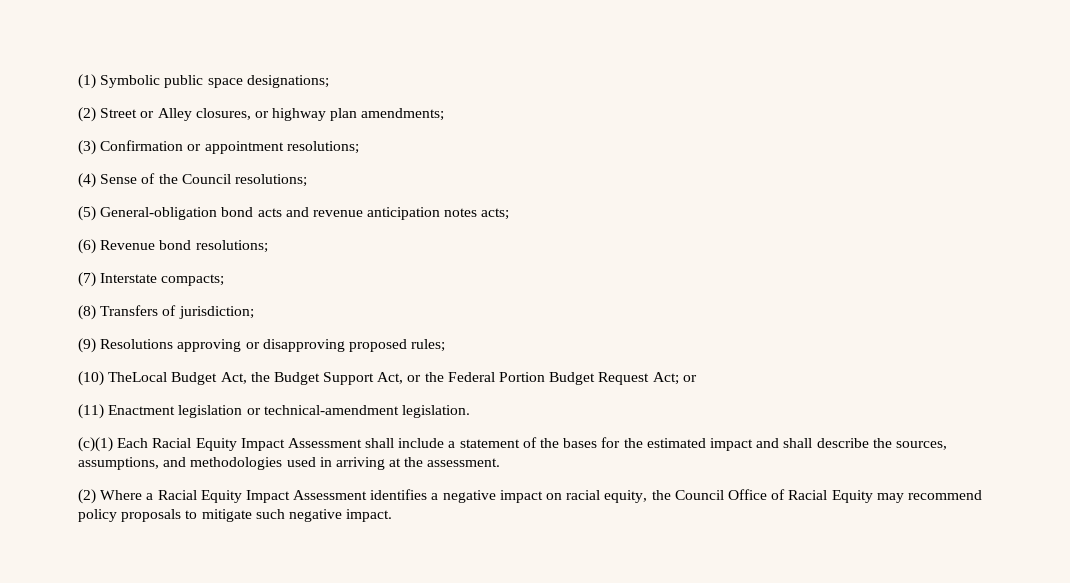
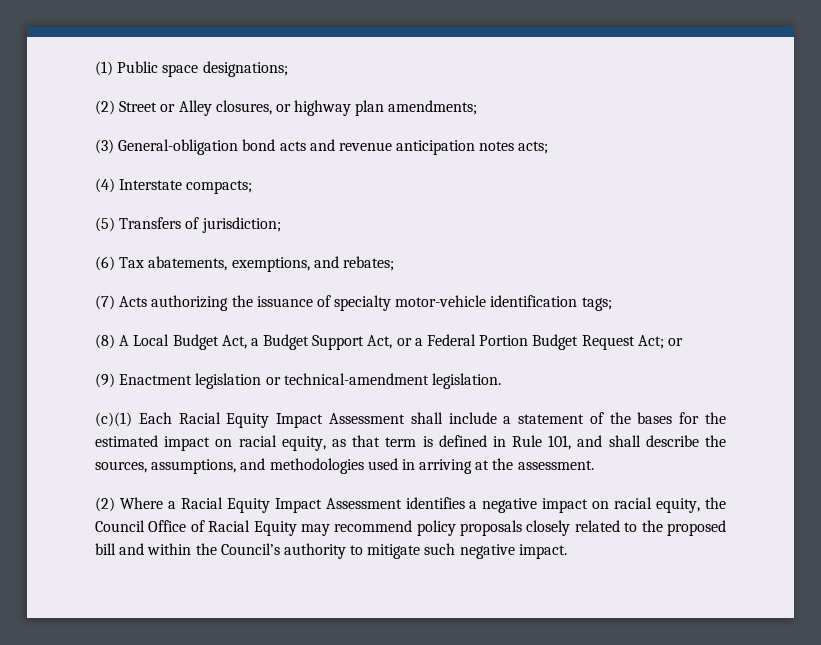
- (1) Symbolic public space designations;
+ (1) Public space designations;
- (3) Confirmation or appointment resolutions;
- (4) Sense of the Council resolutions;
- (5) General-obligation bond acts and revenue anticipation notes acts;
+ (3) General-obligation bond acts and revenue anticipation notes acts;
- (6) Revenue bond resolutions;
- (7) Interstate compacts;
+ (4) Interstate compacts;
- (8) Transfers of jurisdiction;
+ (5) Transfers of jurisdiction;
- (9) Resolutions approving or disapproving proposed rules;
- (10) TheLocal Budget Act, the Budget Support Act, or the Federal Portion Budget Request Act; or
+ (6) Tax abatements, exemptions, and rebates;
+ (7) Acts authorizing the issuance of specialty motor-vehicle identification tags;
+ (8) A Local Budget Act, a Budget Support Act, or a Federal Portion Budget Request Act; or
- (11) Enactment legislation or technical-amendment legislation.
+ (9) Enactment legislation or technical-amendment legislation.
- (c)(1) Each Racial Equity Impact Assessment shall include a statement of the bases for the estimated impact and shall describe the sources, assumptions, and methodologies used in arriving at the assessment.
+ (c)(1) Each Racial Equity Impact Assessment shall include a statement of the bases for the estimated impact on racial equity, as that term is defined in Rule 101, and shall describe the sources, assumptions, and methodologies used in arriving at the assessment.
- (2) Where a Racial Equity Impact Assessment identifies a negative impact on racial equity, the Council Office of Racial Equity may recommend policy proposals to mitigate such negative impact.
+ (2) Where a Racial Equity Impact Assessment identifies a negative impact on racial equity, the Council Office of Racial Equity may recommend policy proposals closely related to the proposed bill and within the Council’s authority to mitigate such negative impact.

